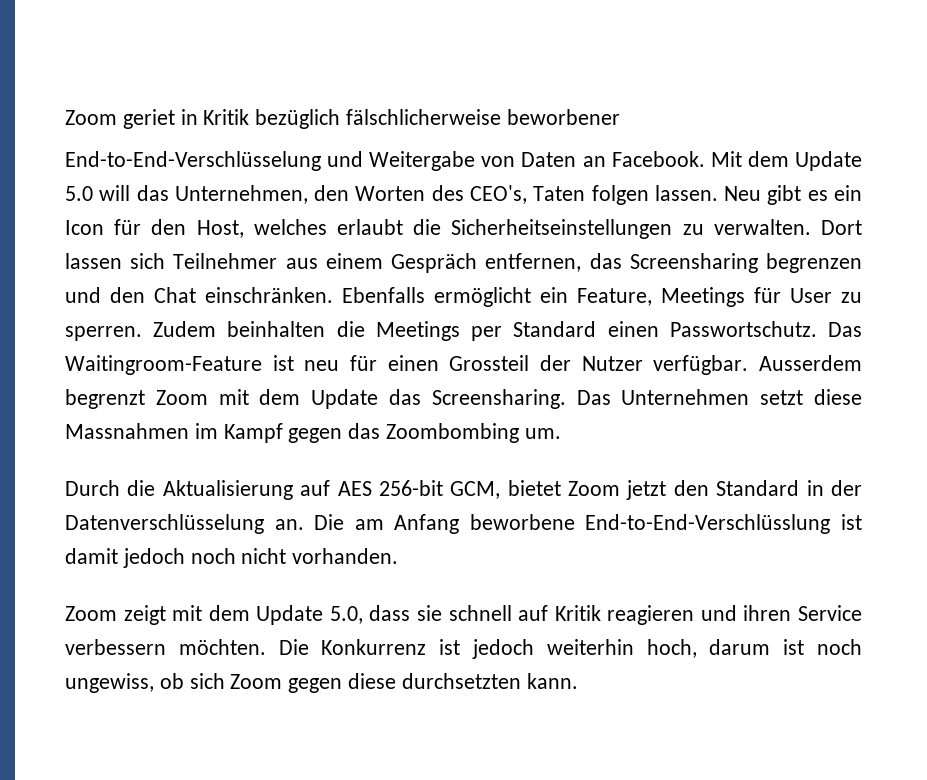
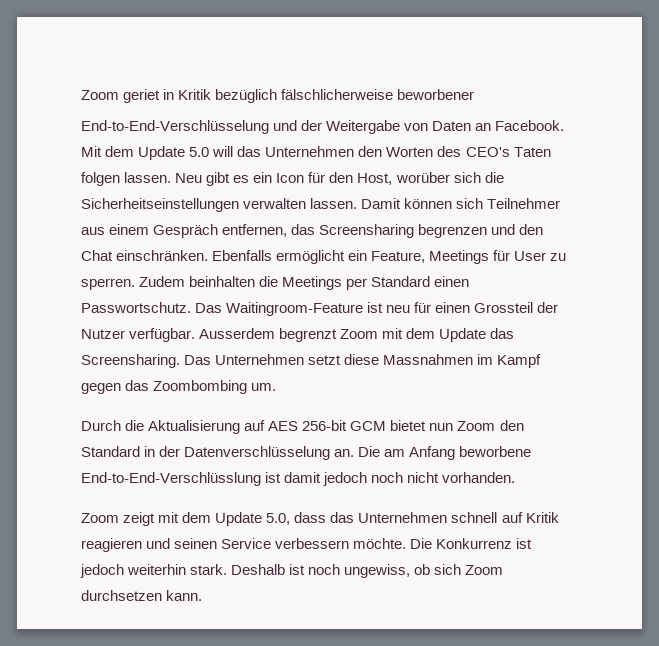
- End-to-End-Verschlüsselung und Weitergabe von Daten an Facebook.
+ End-to-End-Verschlüsselung und der Weitergabe von Daten an Facebook.
- Mit dem Update 5.0 will das Unternehmen, den Worten des CEO's, Taten folgen lassen.
+ Mit dem Update 5.0 will das Unternehmen den Worten des CEO's Taten folgen lassen.
- Neu gibt es ein Icon für den Host, welches erlaubt die Sicherheitseinstellungen zu verwalten. Dort lassen sich Teilnehmer aus einem Gespräch entfernen, das Screensharing begrenzen und den Chat einschränken.
+ Neu gibt es ein Icon für den Host, worüber sich die Sicherheitseinstellungen verwalten lassen. Damit können sich Teilnehmer aus einem Gespräch entfernen, das Screensharing begrenzen und den Chat einschränken.
- Durch die Aktualisierung auf AES 256-bit GCM, bietet Zoom jetzt den Standard in der Datenverschlüsselung an.
+ Durch die Aktualisierung auf AES 256-bit GCM bietet nun Zoom den Standard in der Datenverschlüsselung an.
- Zoom zeigt mit dem Update 5.0, dass sie schnell auf Kritik reagieren und ihren Service verbessern möchten.
+ Zoom zeigt mit dem Update 5.0, dass das Unternehmen schnell auf Kritik reagieren und seinen Service verbessern möchte.
- Die Konkurrenz ist jedoch weiterhin hoch, darum ist noch ungewiss, ob sich Zoom gegen diese durchsetzten kann.
+ Die Konkurrenz ist jedoch weiterhin stark. Deshalb ist noch ungewiss, ob sich Zoom durchsetzen kann.

